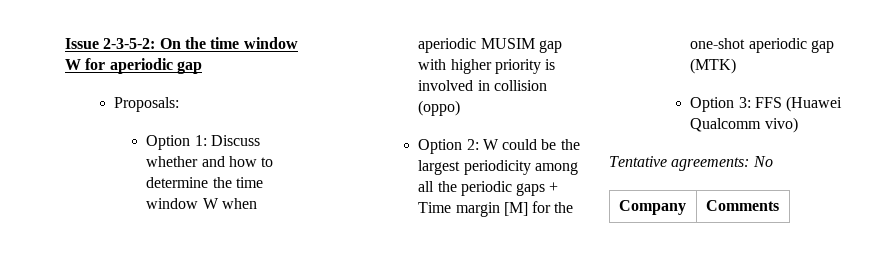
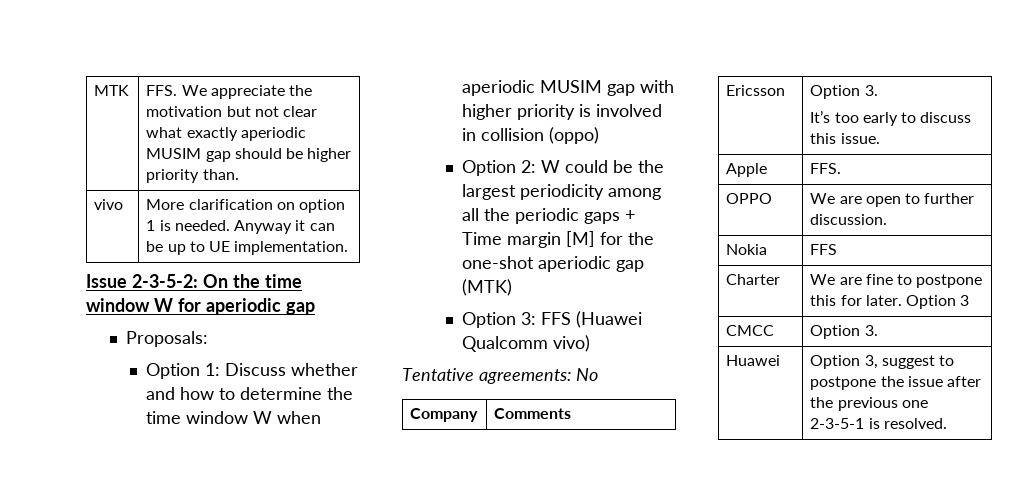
+ MTK | FFS. We appreciate the motivation but not clear what exactly aperiodic MUSIM gap should be higher priority than.
+ vivo | More clarification on option 1 is needed. Anyway it can be up to UE implementation.
+ Ericsson | Option 3.
+ It’s too early to discuss this issue.
+ Apple | FFS.
+ OPPO | We are open to further discussion.
+ Nokia | FFS
+ Charter | We are fine to postpone this for later. Option 3
+ CMCC | Option 3.
+ Huawei | Option 3, suggest to postpone the issue after the previous one 2-3-5-1 is resolved.

